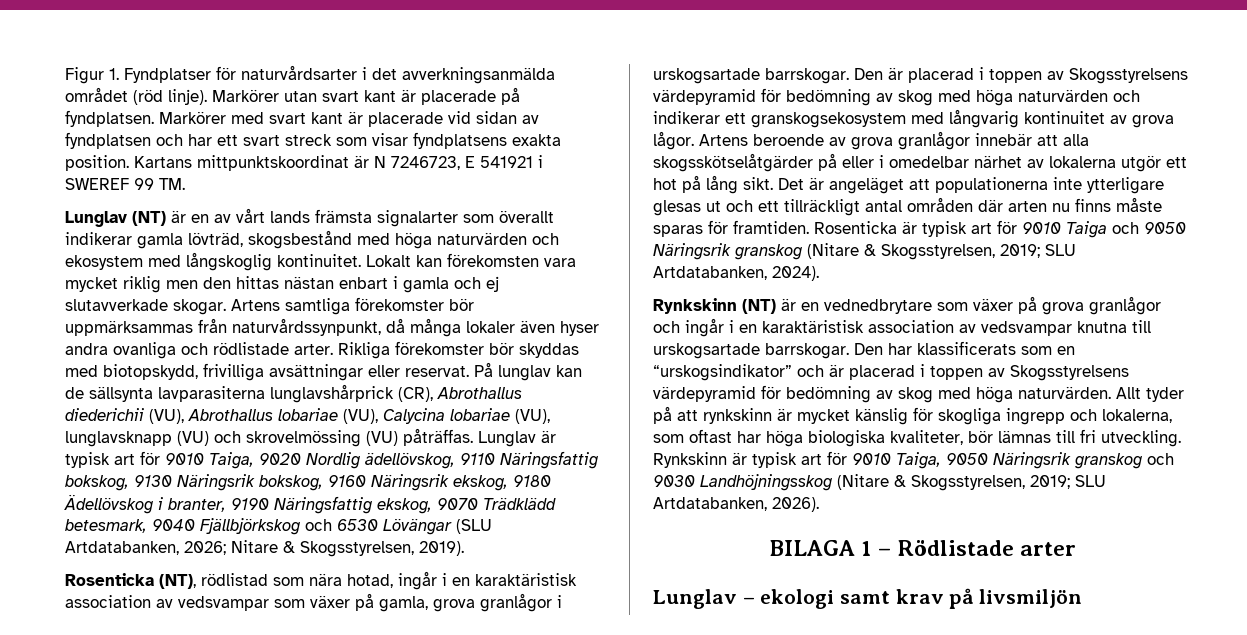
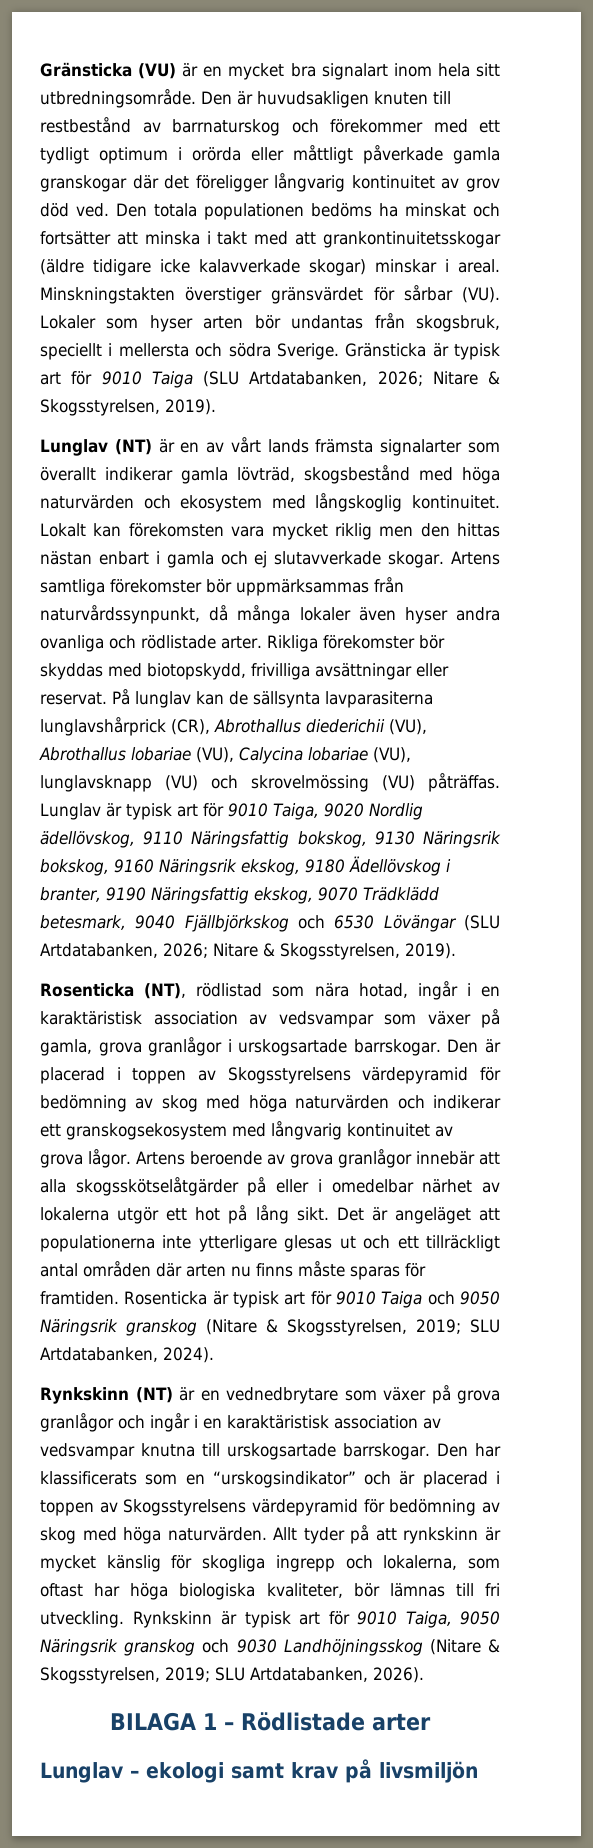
- Figur 1. Fyndplatser för naturvårdsarter i det avverkningsanmälda området (röd linje). Markörer utan svart kant är placerade på fyndplatsen. Markörer med svart kant är placerade vid sidan av fyndplatsen och har ett svart streck som visar fyndplatsens exakta position. Kartans mittpunktskoordinat är N 7246723, E 541921 i SWEREF 99 TM.
+ Gränsticka (VU) är en mycket bra signalart inom hela sitt utbredningsområde. Den är huvudsakligen knuten till restbestånd av barrnaturskog och förekommer med ett tydligt optimum i orörda eller måttligt påverkade gamla granskogar där det föreligger långvarig kontinuitet av grov död ved. Den totala populationen bedöms ha minskat och fortsätter att minska i takt med att grankontinuitetsskogar (äldre tidigare icke kalavverkade skogar) minskar i areal. Minskningstakten överstiger gränsvärdet för sårbar (VU). Lokaler som hyser arten bör undantas från skogsbruk, speciellt i mellersta och södra Sverige. Gränsticka är typisk art för 9010 Taiga (SLU Artdatabanken, 2026; Nitare & Skogsstyrelsen, 2019).

